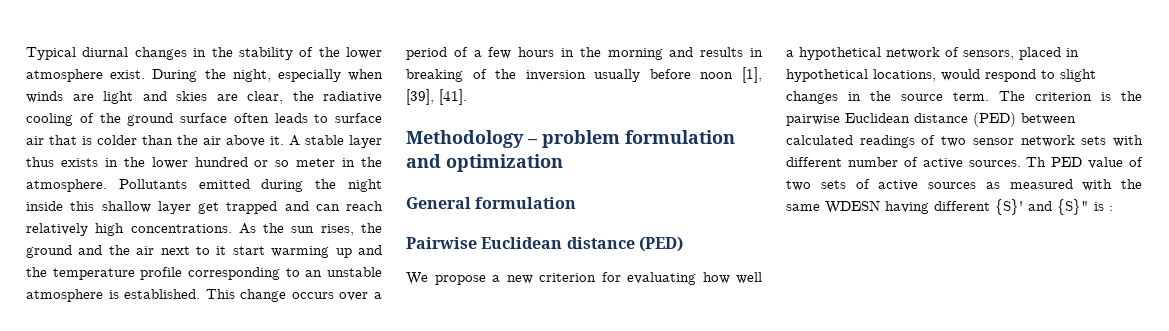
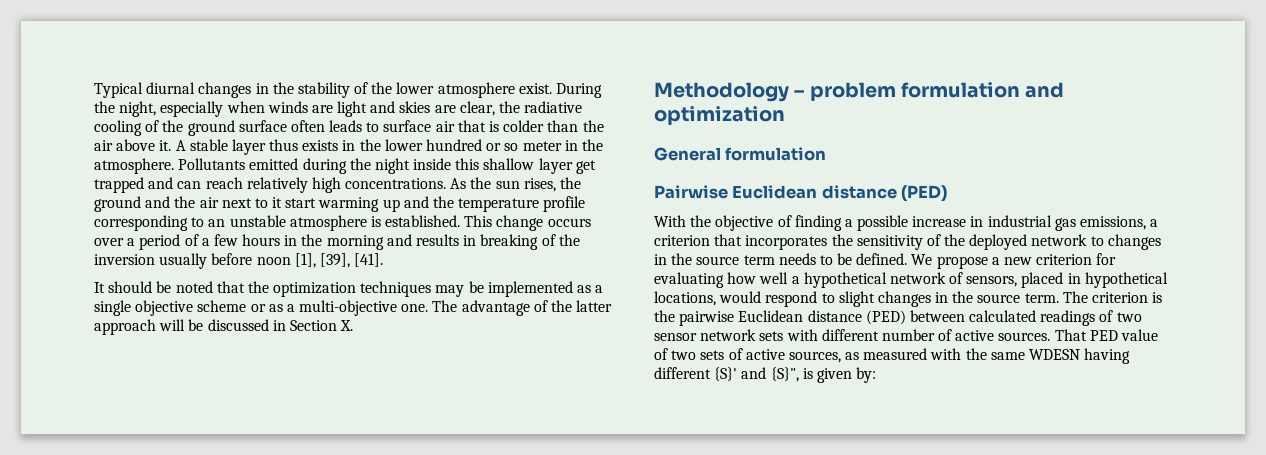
+ It should be noted that the optimization techniques may be implemented as a single objective scheme or as a multi-objective one. The advantage of the latter approach will be discussed in Section X.
+ With the objective of finding a possible increase in industrial gas emissions, a criterion that incorporates the sensitivity of the deployed network to changes in the source term needs to be defined.
- Th PED value of two sets of active sources as measured with the same WDESN having different {S}' and {S}" is :
+ That PED value of two sets of active sources, as measured with the same WDESN having different {S}' and {S}", is given by:

